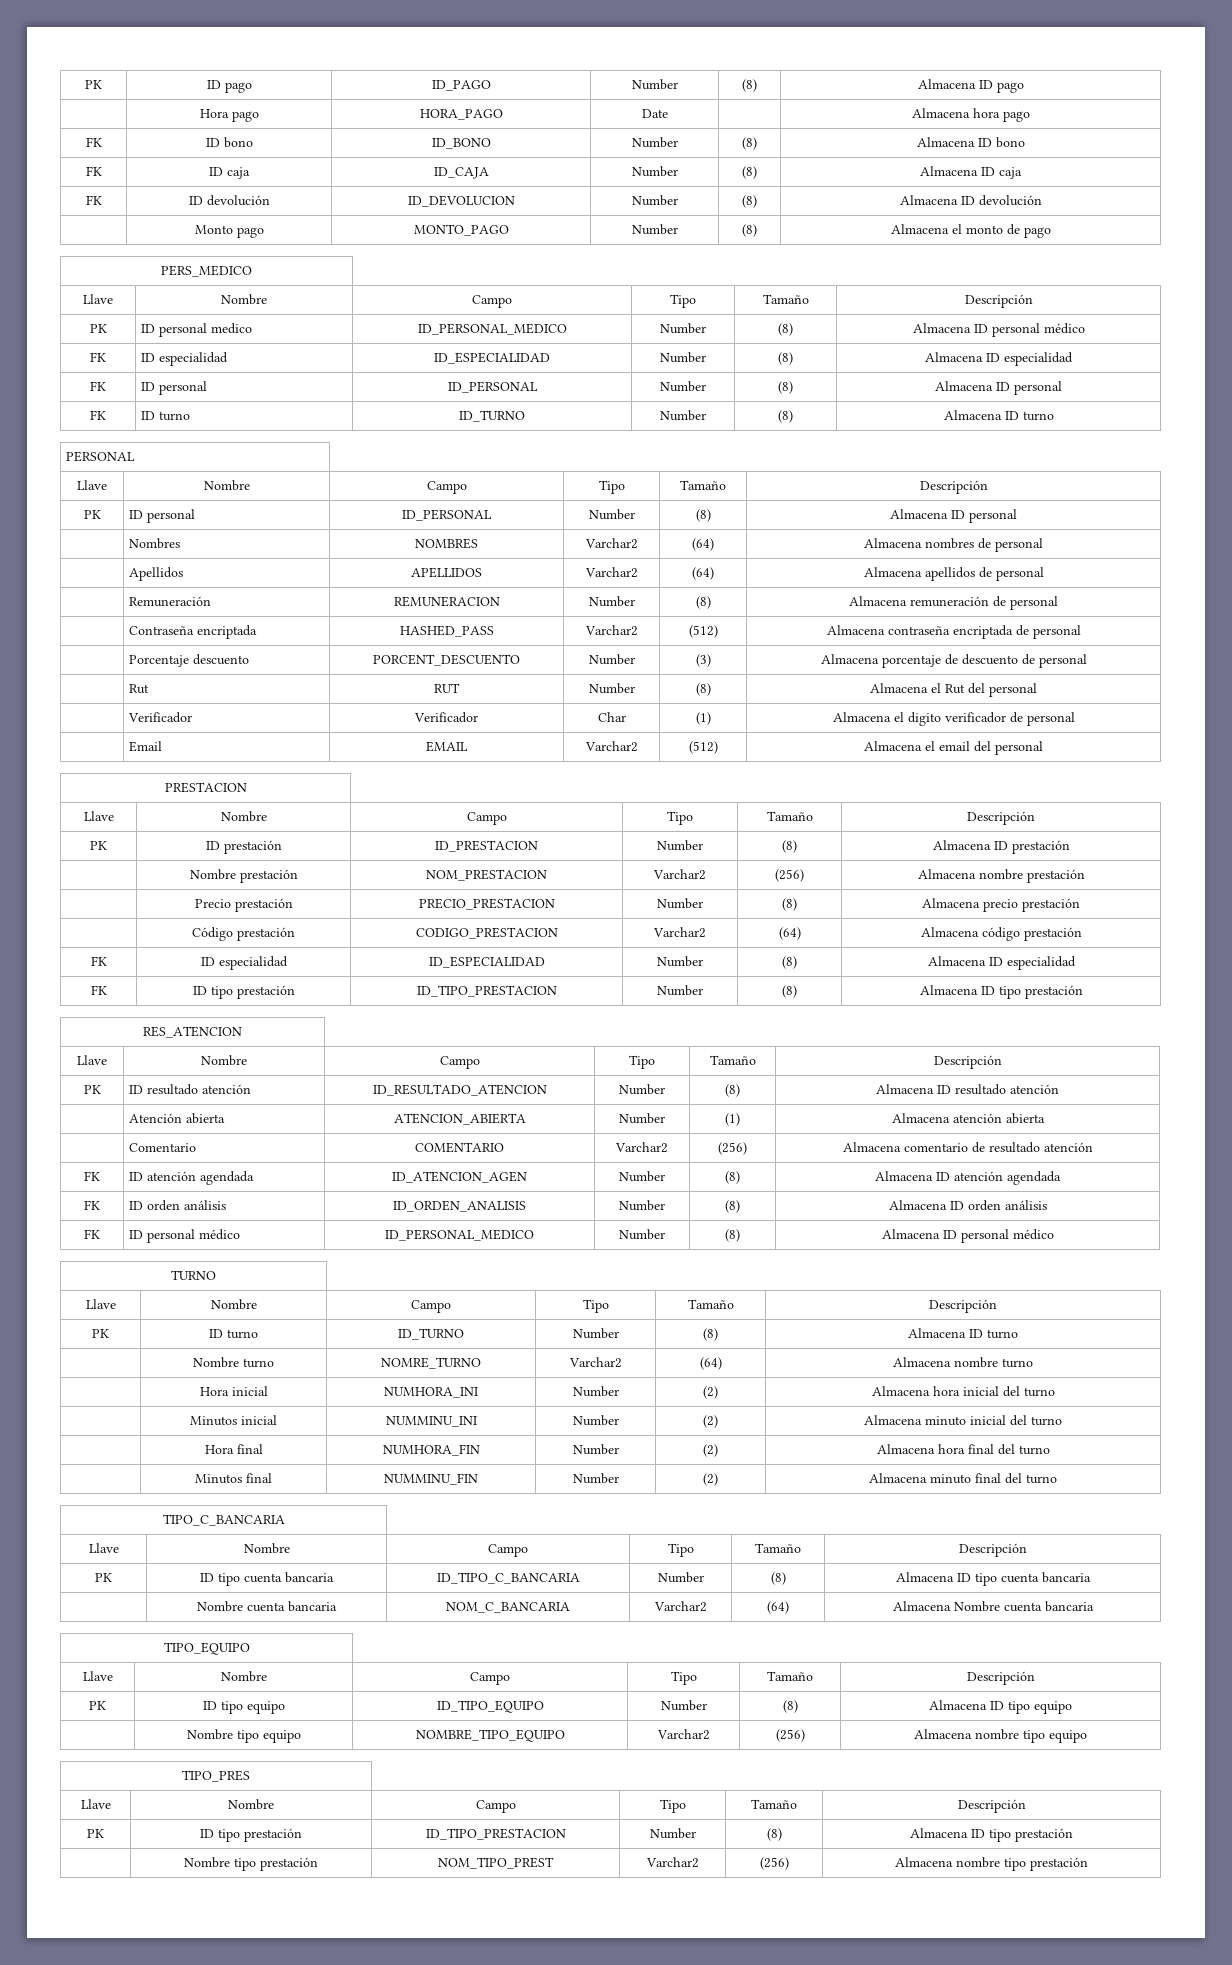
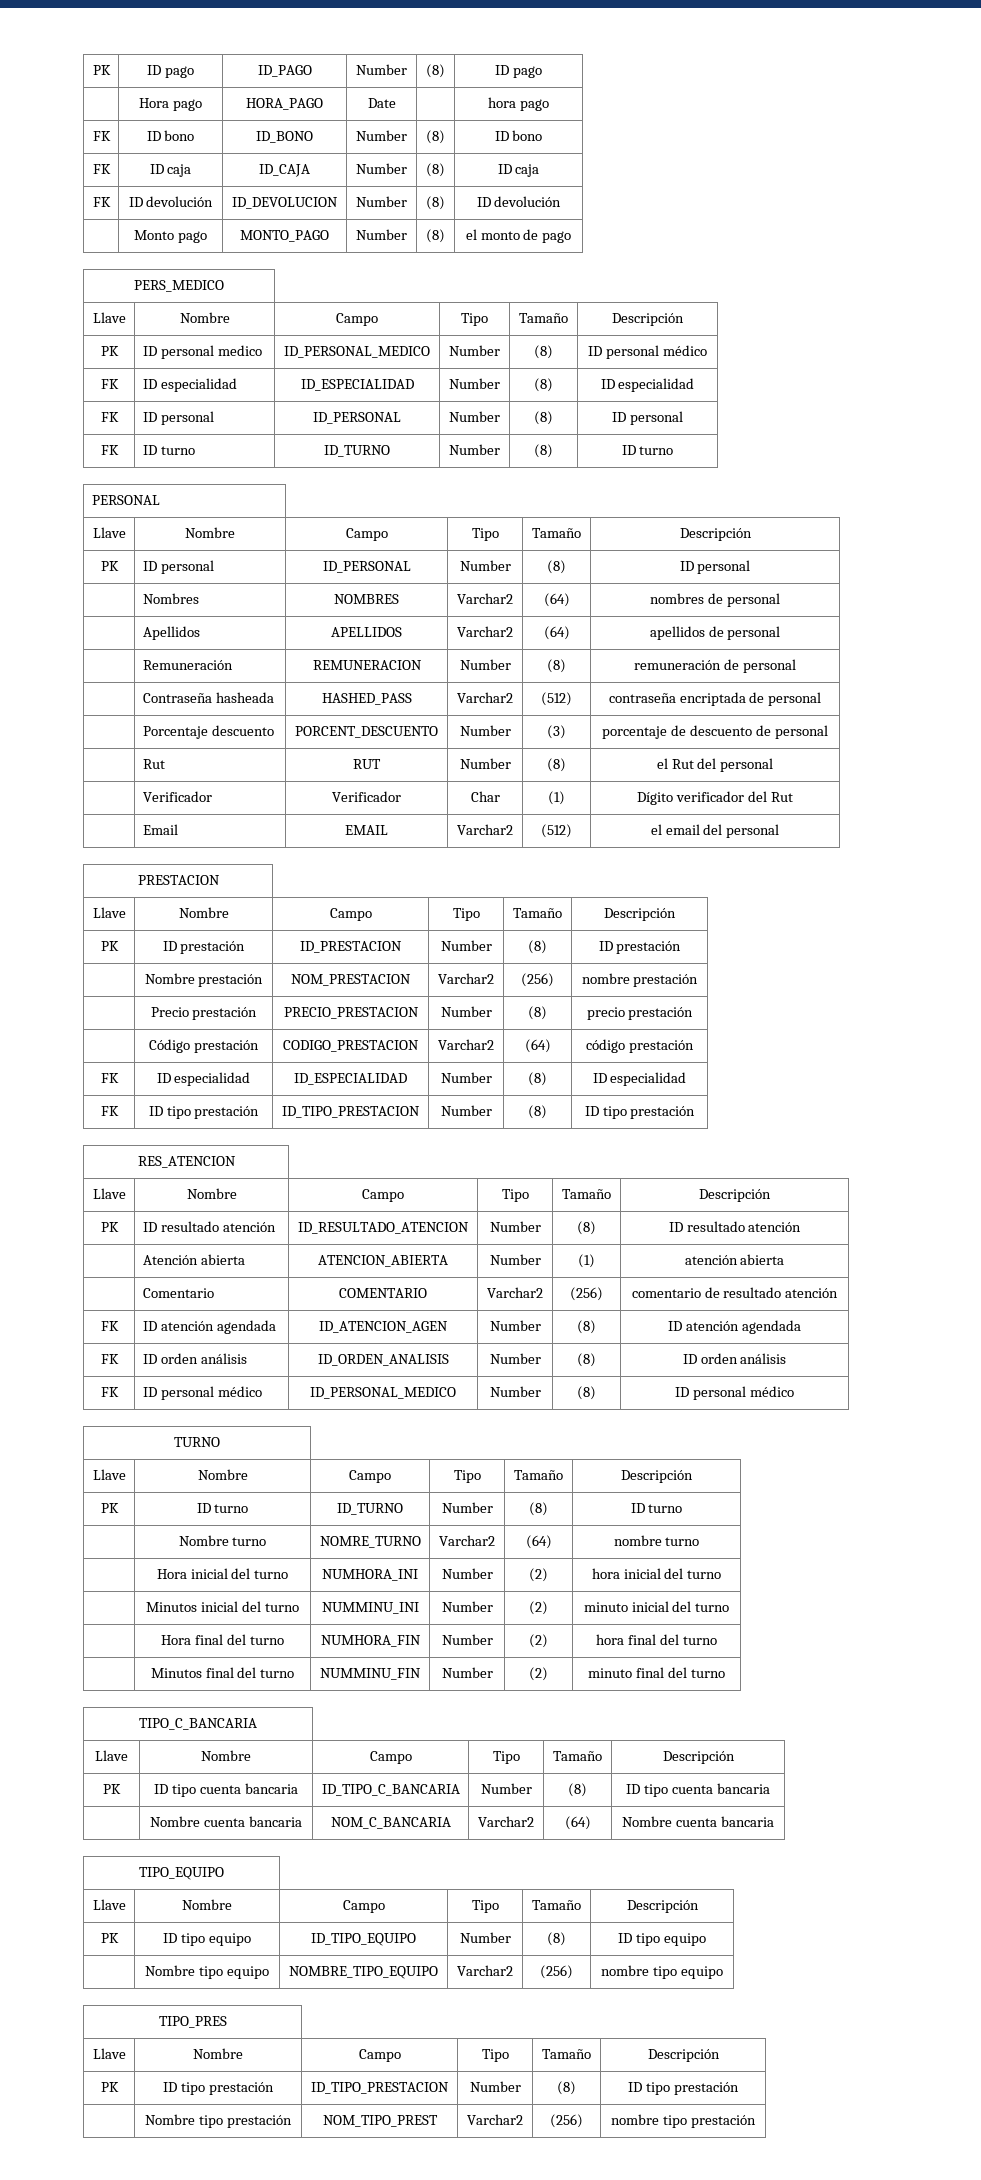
- PK | ID pago | ID_PAGO | Number | (8) | Almacena ID pago
+ PK | ID pago | ID_PAGO | Number | (8) | ID pago
- | Hora pago | HORA_PAGO | Date | | Almacena hora pago
+ | Hora pago | HORA_PAGO | Date | | hora pago
- FK | ID bono | ID_BONO | Number | (8) | Almacena ID bono
+ FK | ID bono | ID_BONO | Number | (8) | ID bono
- FK | ID caja | ID_CAJA | Number | (8) | Almacena ID caja
+ FK | ID caja | ID_CAJA | Number | (8) | ID caja
- FK | ID devolución | ID_DEVOLUCION | Number | (8) | Almacena ID devolución
+ FK | ID devolución | ID_DEVOLUCION | Number | (8) | ID devolución
- | Monto pago | MONTO_PAGO | Number | (8) | Almacena el monto de pago
+ | Monto pago | MONTO_PAGO | Number | (8) | el monto de pago
- PK | ID personal medico | ID_PERSONAL_MEDICO | Number | (8) | Almacena ID personal médico
- FK | ID especialidad | ID_ESPECIALIDAD | Number | (8) | Almacena ID especialidad
+ PK | ID personal medico | ID_PERSONAL_MEDICO | Number | (8) | ID personal médico
+ FK | ID especialidad | ID_ESPECIALIDAD | Number | (8) | ID especialidad
- FK | ID personal | ID_PERSONAL | Number | (8) | Almacena ID personal
+ FK | ID personal | ID_PERSONAL | Number | (8) | ID personal
- FK | ID turno | ID_TURNO | Number | (8) | Almacena ID turno
+ FK | ID turno | ID_TURNO | Number | (8) | ID turno
- PK | ID personal | ID_PERSONAL | Number | (8) | Almacena ID personal
+ PK | ID personal | ID_PERSONAL | Number | (8) | ID personal
- | Nombres | NOMBRES | Varchar2 | (64) | Almacena nombres de personal
+ | Nombres | NOMBRES | Varchar2 | (64) | nombres de personal
- | Apellidos | APELLIDOS | Varchar2 | (64) | Almacena apellidos de personal
+ | Apellidos | APELLIDOS | Varchar2 | (64) | apellidos de personal
- | Remuneración | REMUNERACION | Number | (8) | Almacena remuneración de personal
+ | Remuneración | REMUNERACION | Number | (8) | remuneración de personal
- | Contraseña encriptada | HASHED_PASS | Varchar2 | (512) | Almacena contraseña encriptada de personal
+ | Contraseña hasheada | HASHED_PASS | Varchar2 | (512) | contraseña encriptada de personal
- | Porcentaje descuento | PORCENT_DESCUENTO | Number | (3) | Almacena porcentaje de descuento de personal
+ | Porcentaje descuento | PORCENT_DESCUENTO | Number | (3) | porcentaje de descuento de personal
- | Rut | RUT | Number | (8) | Almacena el Rut del personal
+ | Rut | RUT | Number | (8) | el Rut del personal
- | Verificador | Verificador | Char | (1) | Almacena el digito verificador de personal
+ | Verificador | Verificador | Char | (1) | Dígito verificador del Rut
- | Email | EMAIL | Varchar2 | (512) | Almacena el email del personal
+ | Email | EMAIL | Varchar2 | (512) | el email del personal
- PK | ID prestación | ID_PRESTACION | Number | (8) | Almacena ID prestación
+ PK | ID prestación | ID_PRESTACION | Number | (8) | ID prestación
- | Nombre prestación | NOM_PRESTACION | Varchar2 | (256) | Almacena nombre prestación
+ | Nombre prestación | NOM_PRESTACION | Varchar2 | (256) | nombre prestación
- | Precio prestación | PRECIO_PRESTACION | Number | (8) | Almacena precio prestación
+ | Precio prestación | PRECIO_PRESTACION | Number | (8) | precio prestación
- | Código prestación | CODIGO_PRESTACION | Varchar2 | (64) | Almacena código prestación
- FK | ID especialidad | ID_ESPECIALIDAD | Number | (8) | Almacena ID especialidad
+ | Código prestación | CODIGO_PRESTACION | Varchar2 | (64) | código prestación
+ FK | ID especialidad | ID_ESPECIALIDAD | Number | (8) | ID especialidad
- FK | ID tipo prestación | ID_TIPO_PRESTACION | Number | (8) | Almacena ID tipo prestación
+ FK | ID tipo prestación | ID_TIPO_PRESTACION | Number | (8) | ID tipo prestación
- PK | ID resultado atención | ID_RESULTADO_ATENCION | Number | (8) | Almacena ID resultado atención
+ PK | ID resultado atención | ID_RESULTADO_ATENCION | Number | (8) | ID resultado atención
- | Atención abierta | ATENCION_ABIERTA | Number | (1) | Almacena atención abierta
+ | Atención abierta | ATENCION_ABIERTA | Number | (1) | atención abierta
- | Comentario | COMENTARIO | Varchar2 | (256) | Almacena comentario de resultado atención
+ | Comentario | COMENTARIO | Varchar2 | (256) | comentario de resultado atención
- FK | ID atención agendada | ID_ATENCION_AGEN | Number | (8) | Almacena ID atención agendada
+ FK | ID atención agendada | ID_ATENCION_AGEN | Number | (8) | ID atención agendada
- FK | ID orden análisis | ID_ORDEN_ANALISIS | Number | (8) | Almacena ID orden análisis
+ FK | ID orden análisis | ID_ORDEN_ANALISIS | Number | (8) | ID orden análisis
- FK | ID personal médico | ID_PERSONAL_MEDICO | Number | (8) | Almacena ID personal médico
+ FK | ID personal médico | ID_PERSONAL_MEDICO | Number | (8) | ID personal médico
- PK | ID turno | ID_TURNO | Number | (8) | Almacena ID turno
+ PK | ID turno | ID_TURNO | Number | (8) | ID turno
- | Nombre turno | NOMRE_TURNO | Varchar2 | (64) | Almacena nombre turno
+ | Nombre turno | NOMRE_TURNO | Varchar2 | (64) | nombre turno
- | Hora inicial | NUMHORA_INI | Number | (2) | Almacena hora inicial del turno
+ | Hora inicial del turno | NUMHORA_INI | Number | (2) | hora inicial del turno
- | Minutos inicial | NUMMINU_INI | Number | (2) | Almacena minuto inicial del turno
+ | Minutos inicial del turno | NUMMINU_INI | Number | (2) | minuto inicial del turno
- | Hora final | NUMHORA_FIN | Number | (2) | Almacena hora final del turno
+ | Hora final del turno | NUMHORA_FIN | Number | (2) | hora final del turno
- | Minutos final | NUMMINU_FIN | Number | (2) | Almacena minuto final del turno
+ | Minutos final del turno | NUMMINU_FIN | Number | (2) | minuto final del turno
- PK | ID tipo cuenta bancaria | ID_TIPO_C_BANCARIA | Number | (8) | Almacena ID tipo cuenta bancaria
+ PK | ID tipo cuenta bancaria | ID_TIPO_C_BANCARIA | Number | (8) | ID tipo cuenta bancaria
- | Nombre cuenta bancaria | NOM_C_BANCARIA | Varchar2 | (64) | Almacena Nombre cuenta bancaria
+ | Nombre cuenta bancaria | NOM_C_BANCARIA | Varchar2 | (64) | Nombre cuenta bancaria
- PK | ID tipo equipo | ID_TIPO_EQUIPO | Number | (8) | Almacena ID tipo equipo
+ PK | ID tipo equipo | ID_TIPO_EQUIPO | Number | (8) | ID tipo equipo
- | Nombre tipo equipo | NOMBRE_TIPO_EQUIPO | Varchar2 | (256) | Almacena nombre tipo equipo
+ | Nombre tipo equipo | NOMBRE_TIPO_EQUIPO | Varchar2 | (256) | nombre tipo equipo
- PK | ID tipo prestación | ID_TIPO_PRESTACION | Number | (8) | Almacena ID tipo prestación
+ PK | ID tipo prestación | ID_TIPO_PRESTACION | Number | (8) | ID tipo prestación
- | Nombre tipo prestación | NOM_TIPO_PREST | Varchar2 | (256) | Almacena nombre tipo prestación
+ | Nombre tipo prestación | NOM_TIPO_PREST | Varchar2 | (256) | nombre tipo prestación

